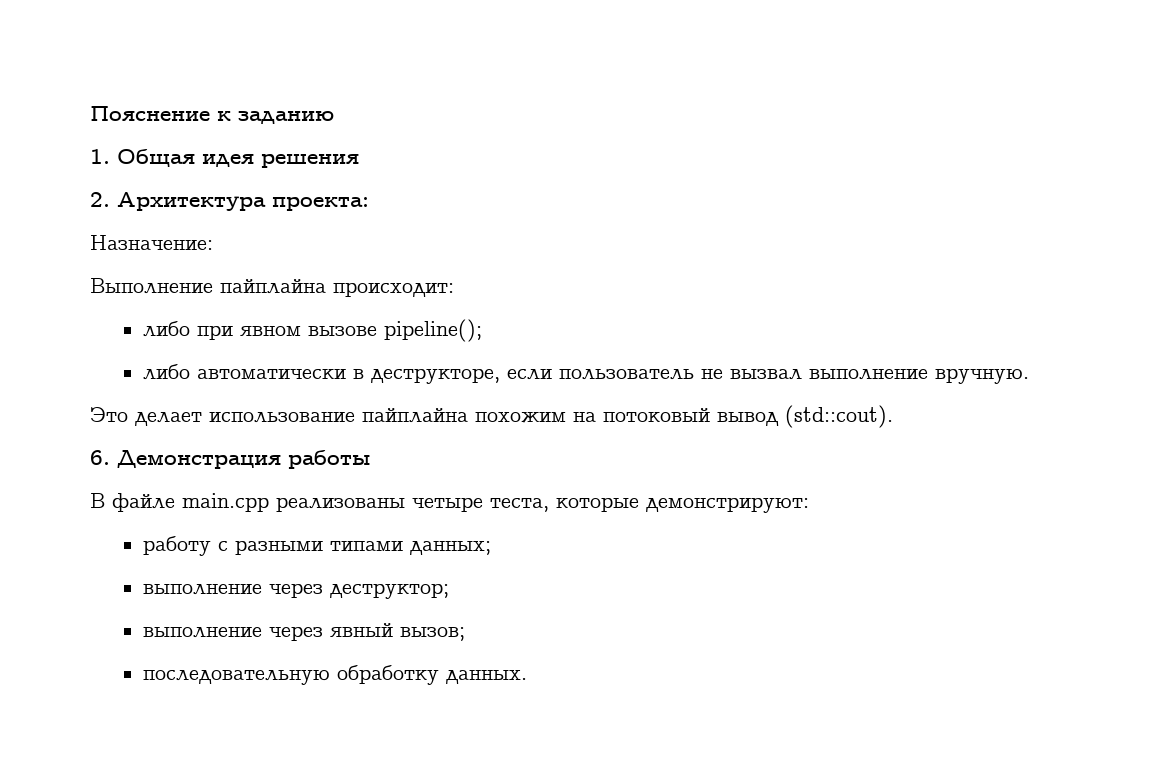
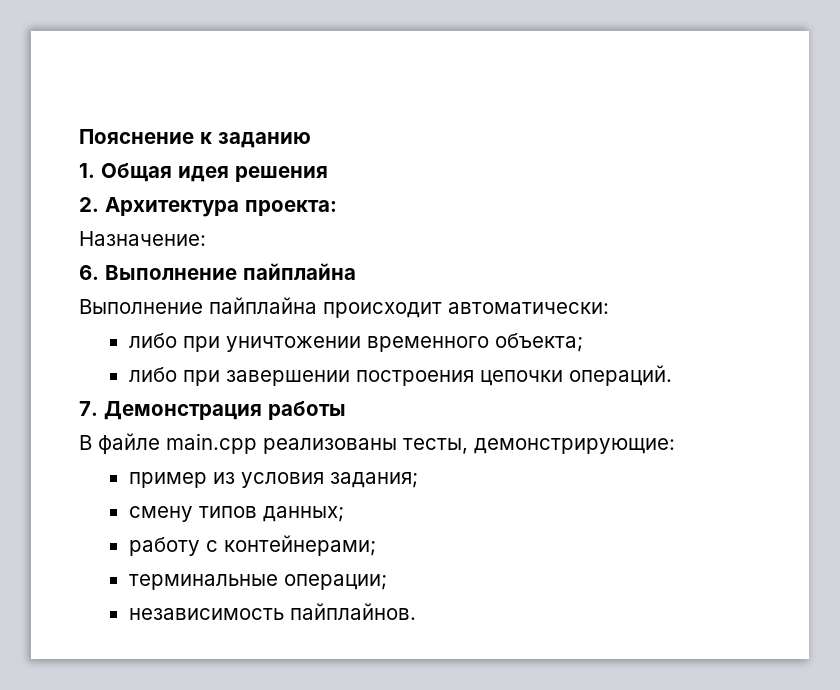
- Выполнение пайплайна происходит:
- либо при явном вызове pipeline();
- либо автоматически в деструкторе, если пользователь не вызвал выполнение вручную.
- Это делает использование пайплайна похожим на потоковый вывод (std::cout).
- 6. Демонстрация работы
+ 6. Выполнение пайплайна
+ Выполнение пайплайна происходит автоматически:
+ либо при уничтожении временного объекта;
+ либо при завершении построения цепочки операций.
+ 7. Демонстрация работы
- В файле main.cpp реализованы четыре теста, которые демонстрируют:
- работу с разными типами данных;
- выполнение через деструктор;
- выполнение через явный вызов;
- последовательную обработку данных.
+ В файле main.cpp реализованы тесты, демонстрирующие:
+ пример из условия задания;
+ смену типов данных;
+ работу с контейнерами;
+ терминальные операции;
+ независимость пайплайнов.

